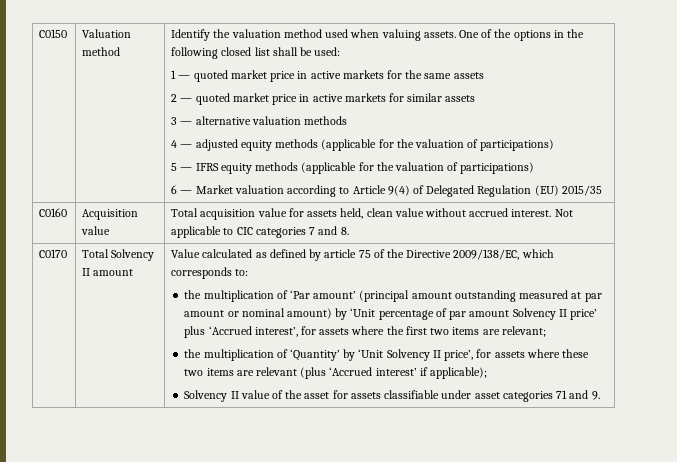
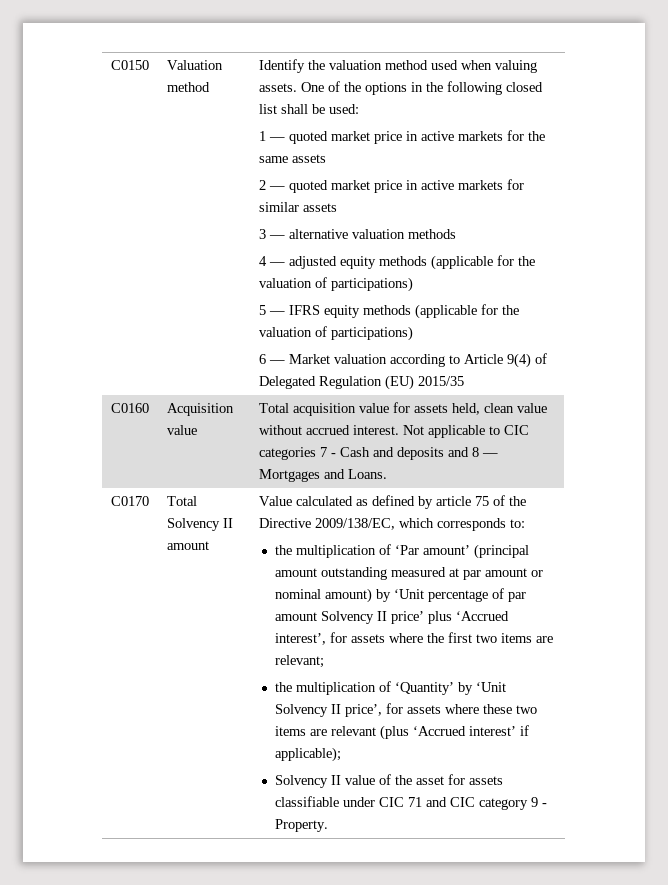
- C0160 | Acquisition value | Total acquisition value for assets held, clean value without accrued interest. Not applicable to CIC categories 7 and 8.
+ C0160 | Acquisition value | Total acquisition value for assets held, clean value without accrued interest. Not applicable to CIC categories 7 - Cash and deposits and 8 — Mortgages and Loans.
- Solvency II value of the asset for assets classifiable under asset categories 71 and 9.
+ Solvency II value of the asset for assets classifiable under CIC 71 and CIC category 9 - Property.

